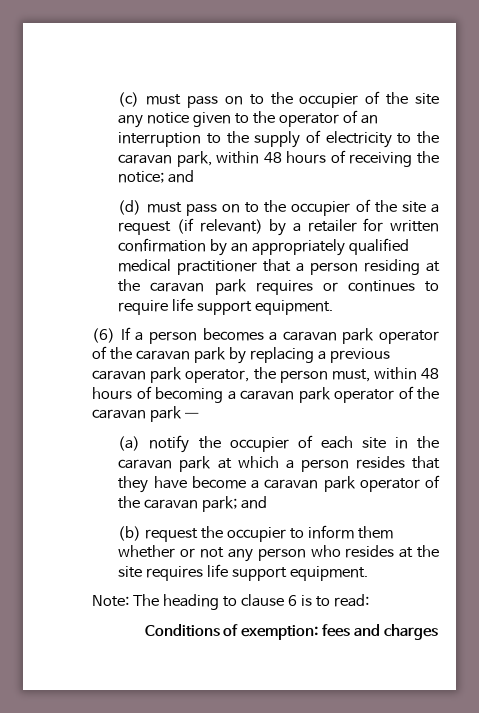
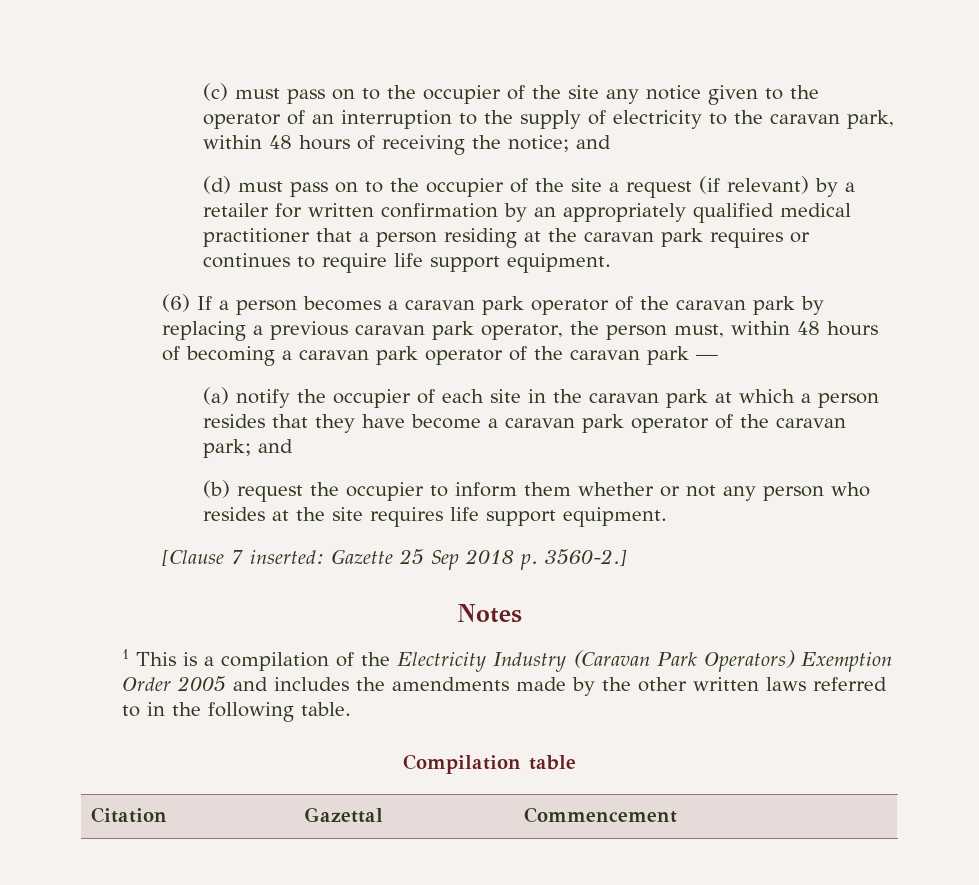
- Note: The heading to clause 6 is to read:
- Conditions of exemption: fees and charges
+ [Clause 7 inserted: Gazette 25 Sep 2018 p. 3560-2.]
+ Notes
+ 1 This is a compilation of the Electricity Industry (Caravan Park Operators) Exemption Order 2005 and includes the amendments made by the other written laws referred to in the following table.
+ Compilation table
+ Citation | Gazettal | Commencement

